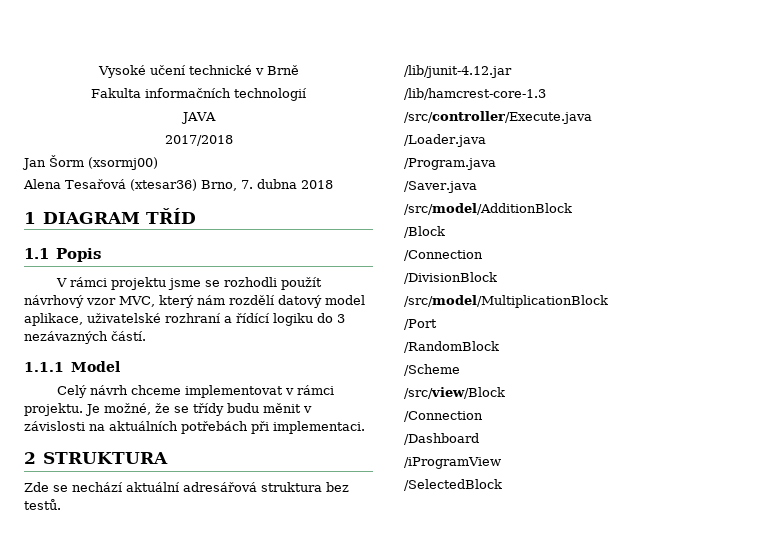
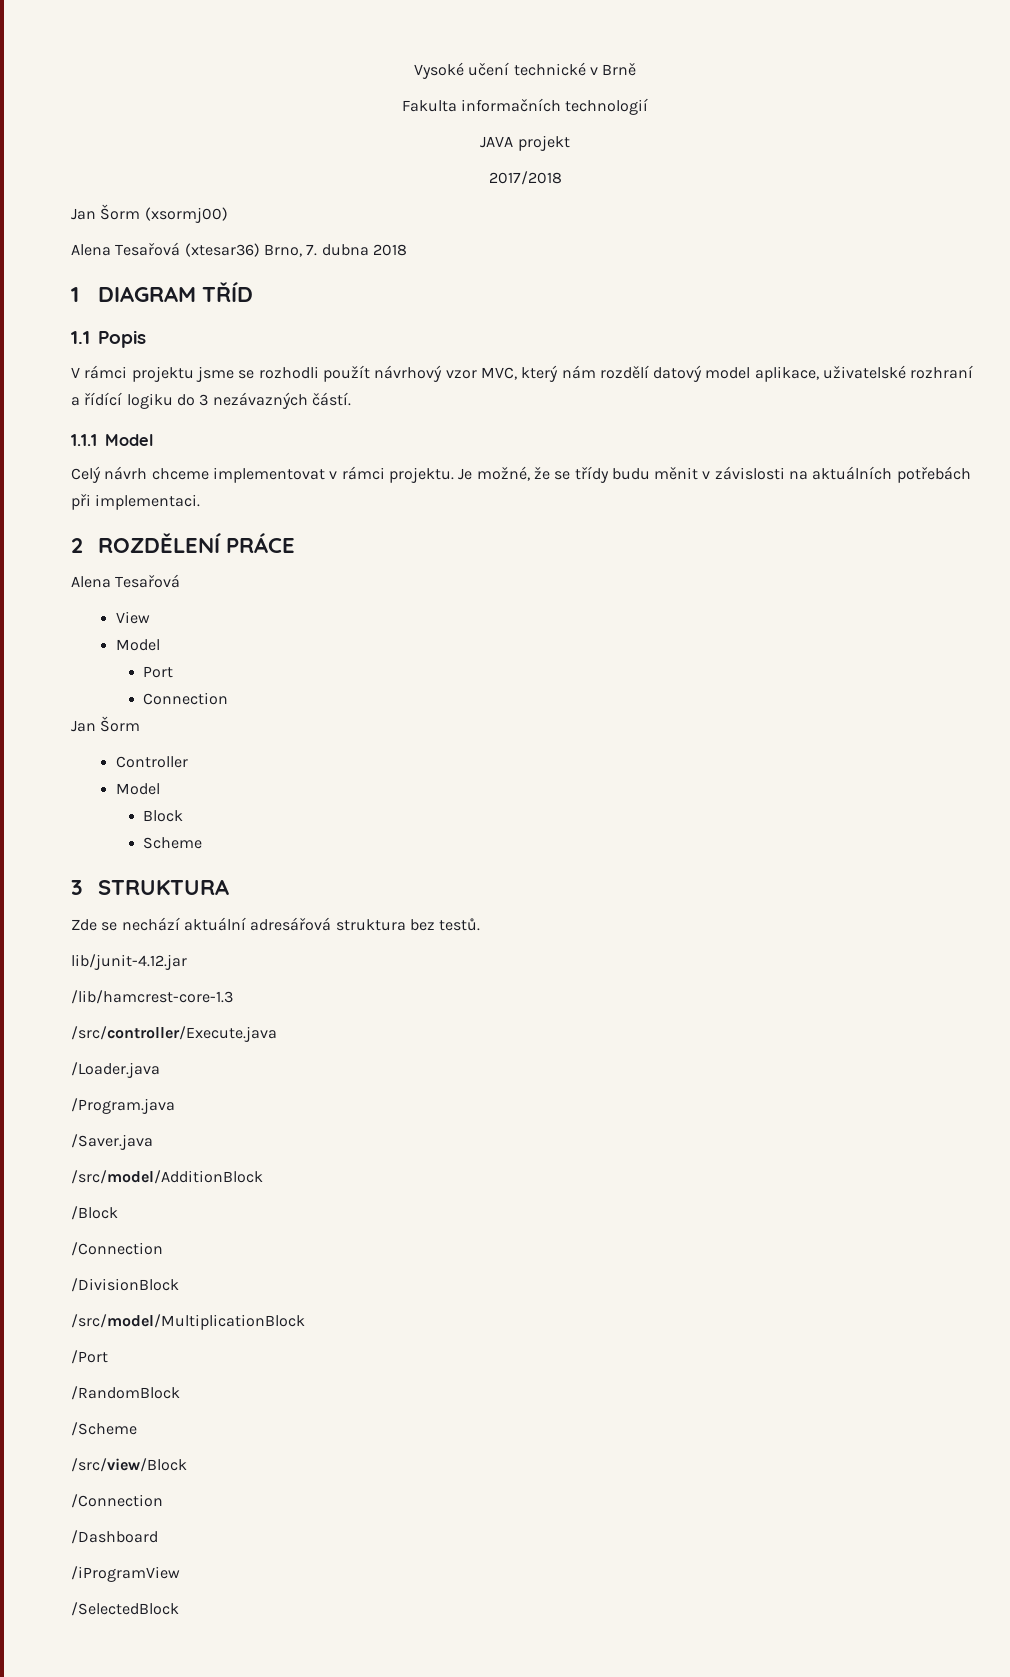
- JAVA
+ JAVA projekt
- 2 STRUKTURA
+ 2 ROZDĚLENÍ PRÁCE
+ Alena Tesařová
+ View
+ Model
+ Port
+ Connection
+ Jan Šorm
+ Controller
+ Model
+ Block
+ Scheme
+ 3 STRUKTURA
- /lib/junit-4.12.jar
+ lib/junit-4.12.jar

